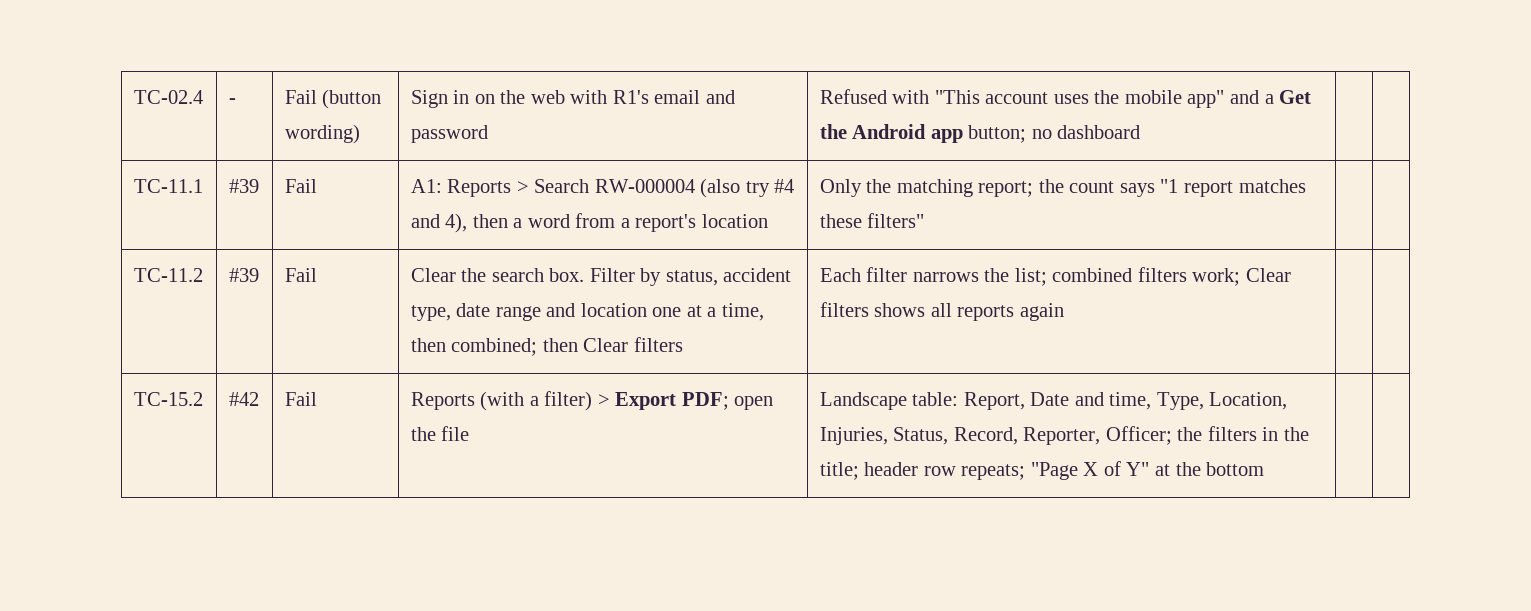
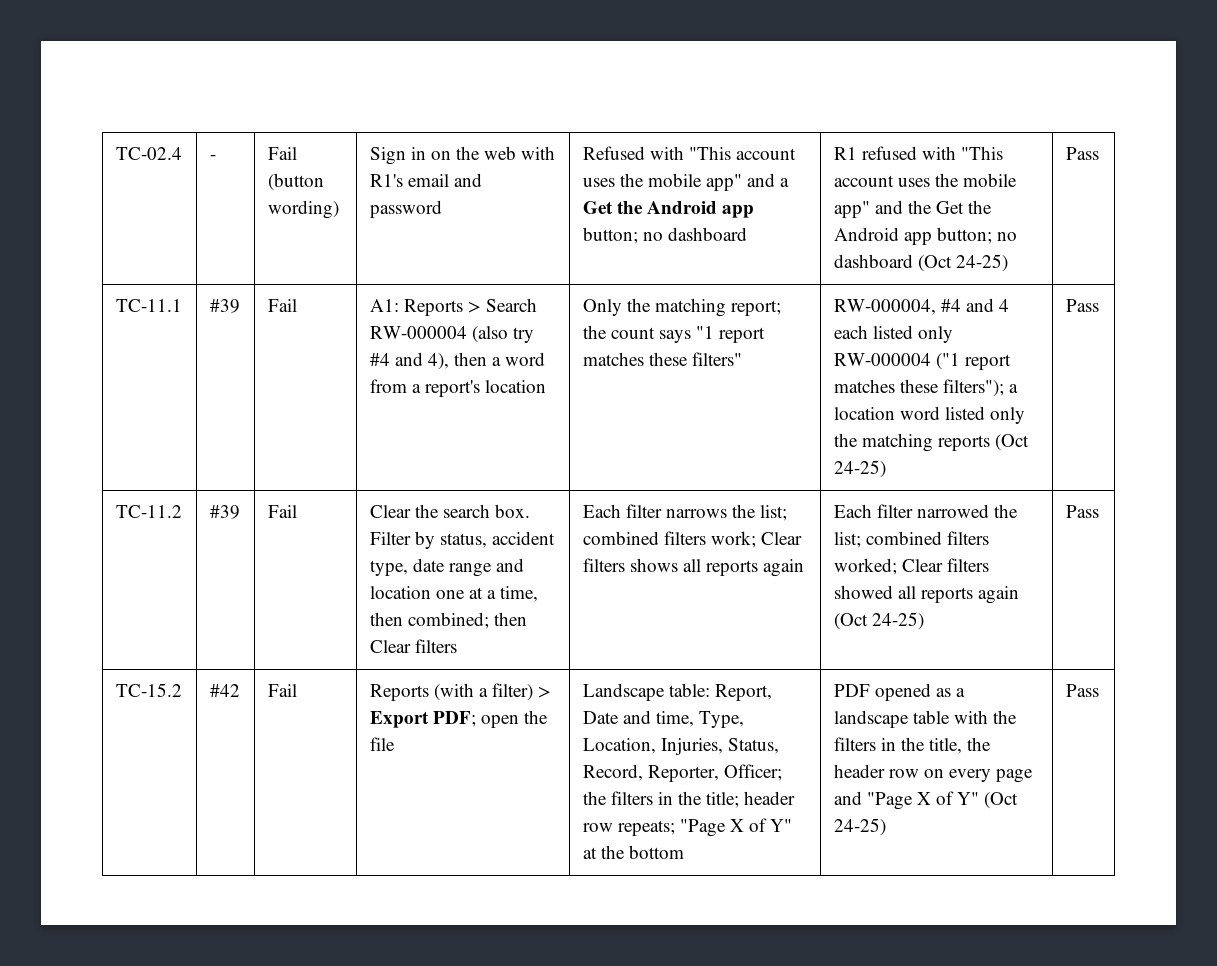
+ R1 refused with "This account uses the mobile app" and the Get the Android app button; no dashboard (Oct 24-25) | Pass
+ RW-000004, #4 and 4 each listed only RW-000004 ("1 report matches these filters"); a location word listed only the matching reports (Oct 24-25) | Pass
+ Each filter narrowed the list; combined filters worked; Clear filters showed all reports again (Oct 24-25) | Pass
+ PDF opened as a landscape table with the filters in the title, the header row on every page and "Page X of Y" (Oct 24-25) | Pass

